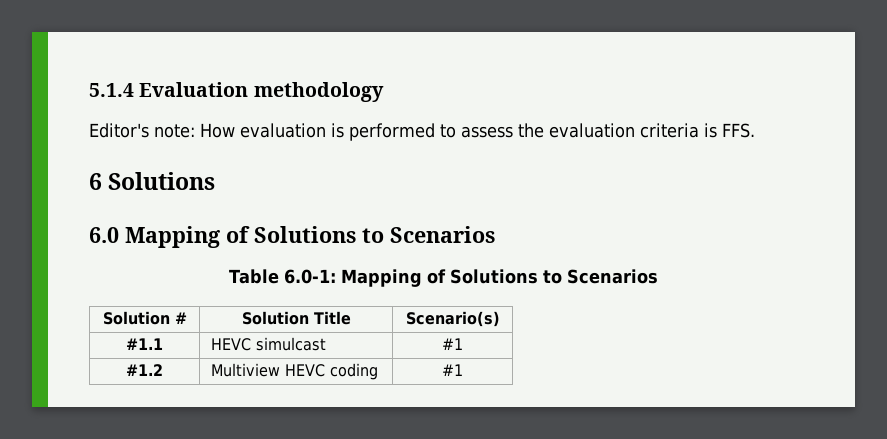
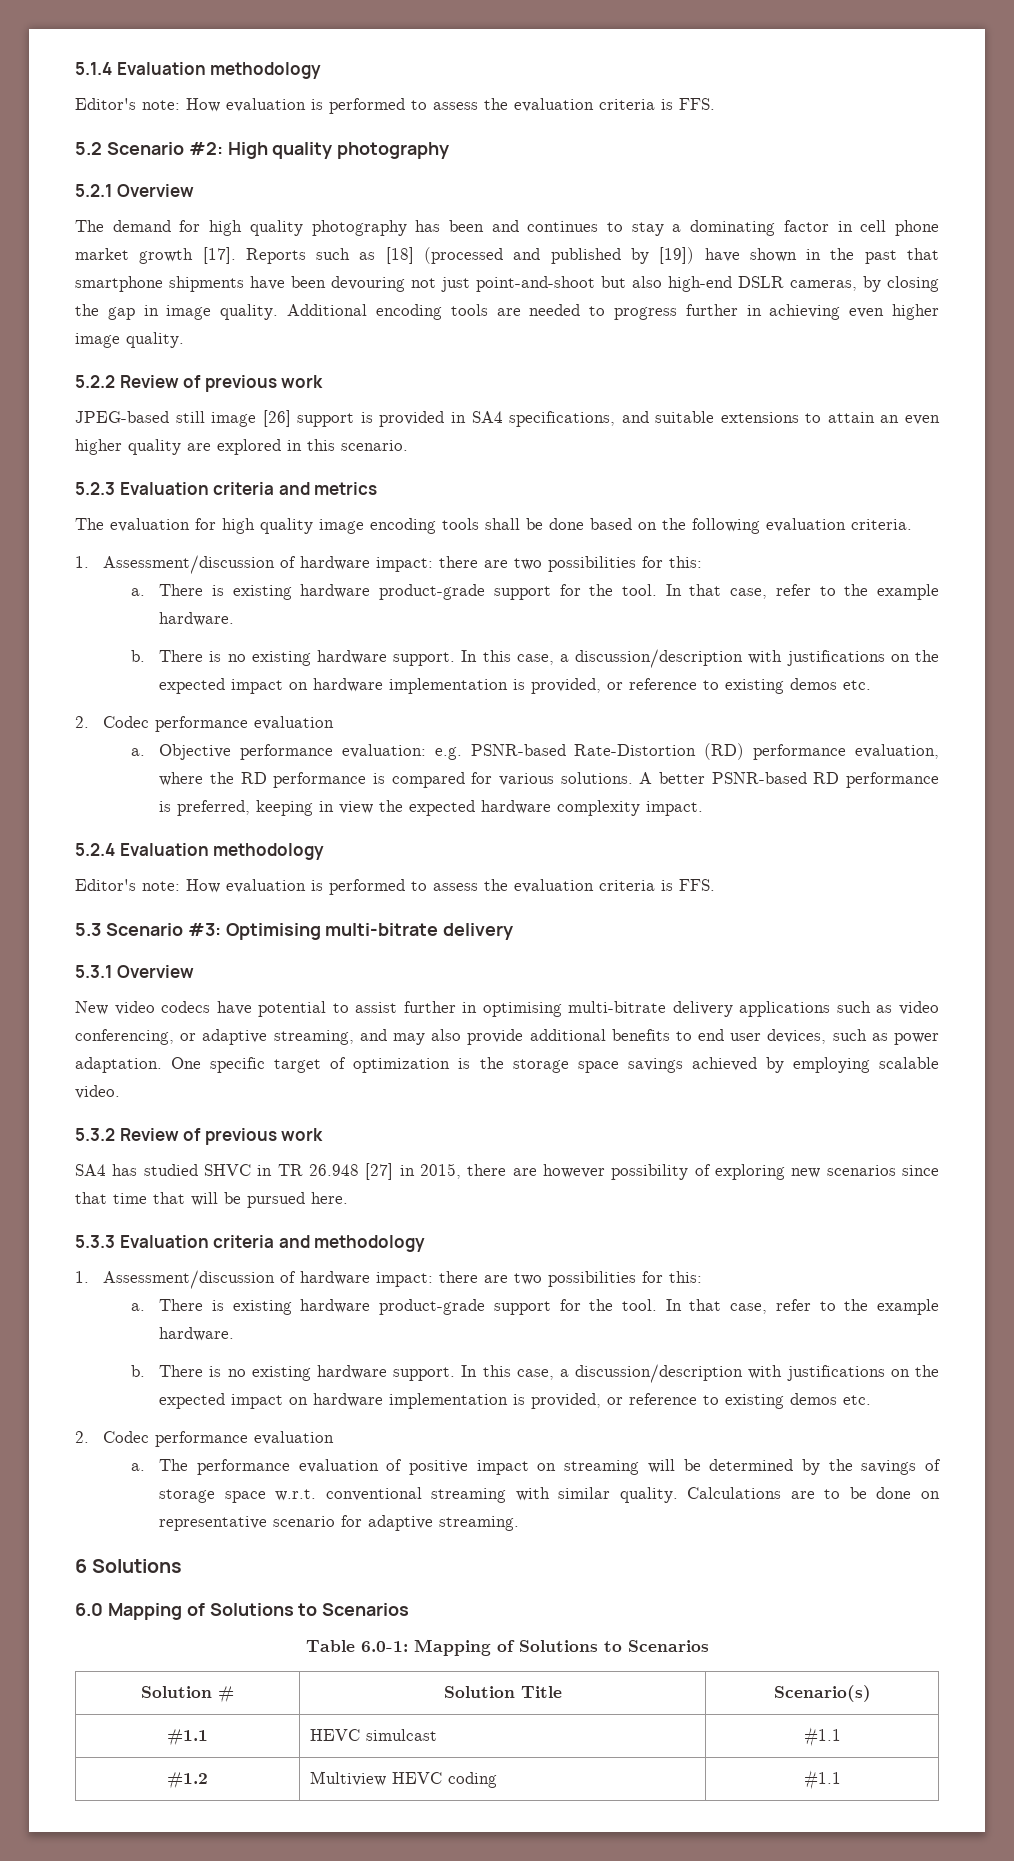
+ 5.2 Scenario #2: High quality photography
+ 5.2.1 Overview
+ The demand for high quality photography has been and continues to stay a dominating factor in cell phone market growth [17]. Reports such as [18] (processed and published by [19]) have shown in the past that smartphone shipments have been devouring not just point-and-shoot but also high-end DSLR cameras, by closing the gap in image quality. Additional encoding tools are needed to progress further in achieving even higher image quality.
+ 5.2.2 Review of previous work
+ JPEG-based still image [26] support is provided in SA4 specifications, and suitable extensions to attain an even higher quality are explored in this scenario.
+ 5.2.3 Evaluation criteria and metrics
+ The evaluation for high quality image encoding tools shall be done based on the following evaluation criteria.
+ 1. Assessment/discussion of hardware impact: there are two possibilities for this:
+ a. There is existing hardware product-grade support for the tool. In that case, refer to the example hardware.
+ b. There is no existing hardware support. In this case, a discussion/description with justifications on the expected impact on hardware implementation is provided, or reference to existing demos etc.
+ 2. Codec performance evaluation
+ a. Objective performance evaluation: e.g. PSNR-based Rate-Distortion (RD) performance evaluation, where the RD performance is compared for various solutions. A better PSNR-based RD performance is preferred, keeping in view the expected hardware complexity impact.
+ 5.2.4 Evaluation methodology
+ Editor's note: How evaluation is performed to assess the evaluation criteria is FFS.
+ 5.3 Scenario #3: Optimising multi-bitrate delivery
+ 5.3.1 Overview
+ New video codecs have potential to assist further in optimising multi-bitrate delivery applications such as video conferencing, or adaptive streaming, and may also provide additional benefits to end user devices, such as power adaptation. One specific target of optimization is the storage space savings achieved by employing scalable video.
+ 5.3.2 Review of previous work
+ SA4 has studied SHVC in TR 26.948 [27] in 2015, there are however possibility of exploring new scenarios since that time that will be pursued here.
+ 5.3.3 Evaluation criteria and methodology
+ 1. Assessment/discussion of hardware impact: there are two possibilities for this:
+ a. There is existing hardware product-grade support for the tool. In that case, refer to the example hardware.
+ b. There is no existing hardware support. In this case, a discussion/description with justifications on the expected impact on hardware implementation is provided, or reference to existing demos etc.
+ 2. Codec performance evaluation
+ a. The performance evaluation of positive impact on streaming will be determined by the savings of storage space w.r.t. conventional streaming with similar quality. Calculations are to be done on representative scenario for adaptive streaming.
- #1.1 | HEVC simulcast | #1
+ #1.1 | HEVC simulcast | #1.1
- #1.2 | Multiview HEVC coding | #1
+ #1.2 | Multiview HEVC coding | #1.1

